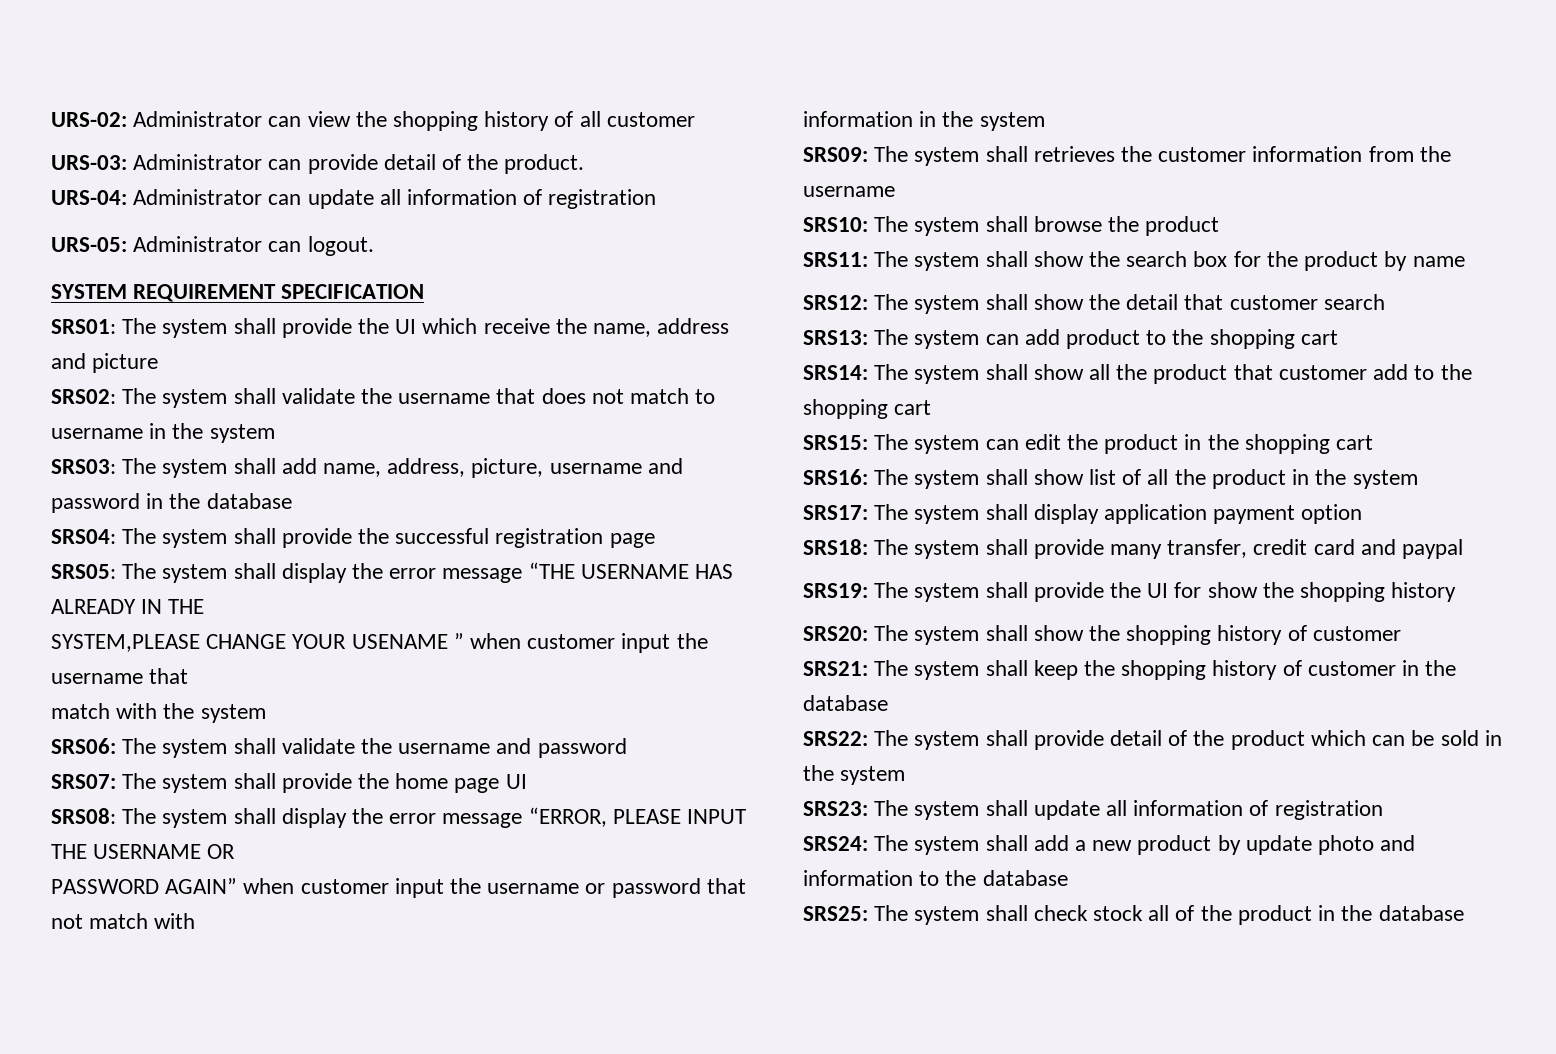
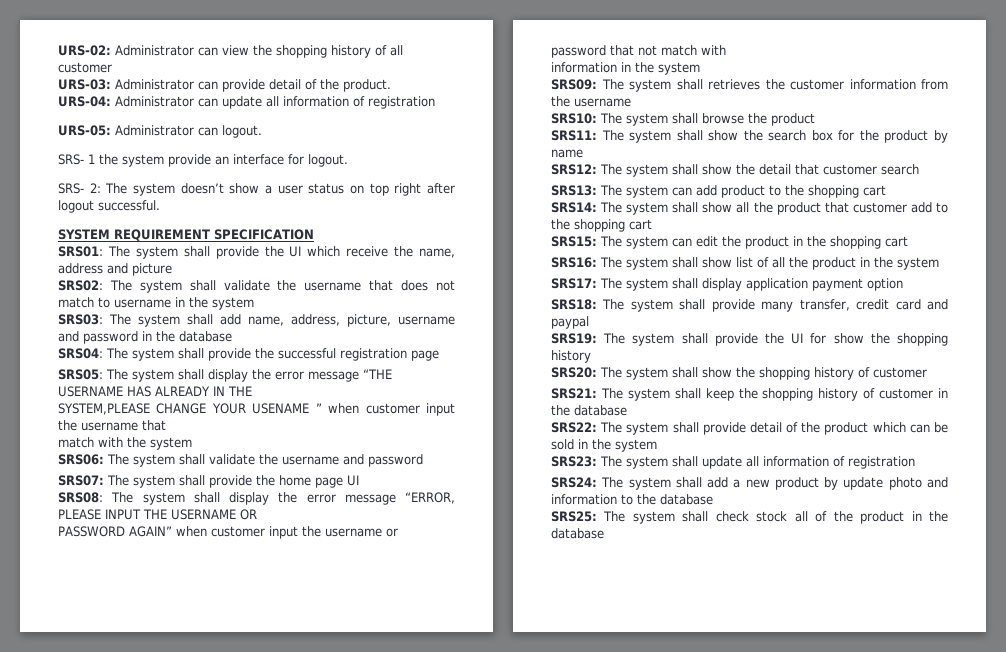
+ SRS- 1 the system provide an interface for logout.
+ SRS- 2: The system doesn’t show a user status on top right after logout successful.

